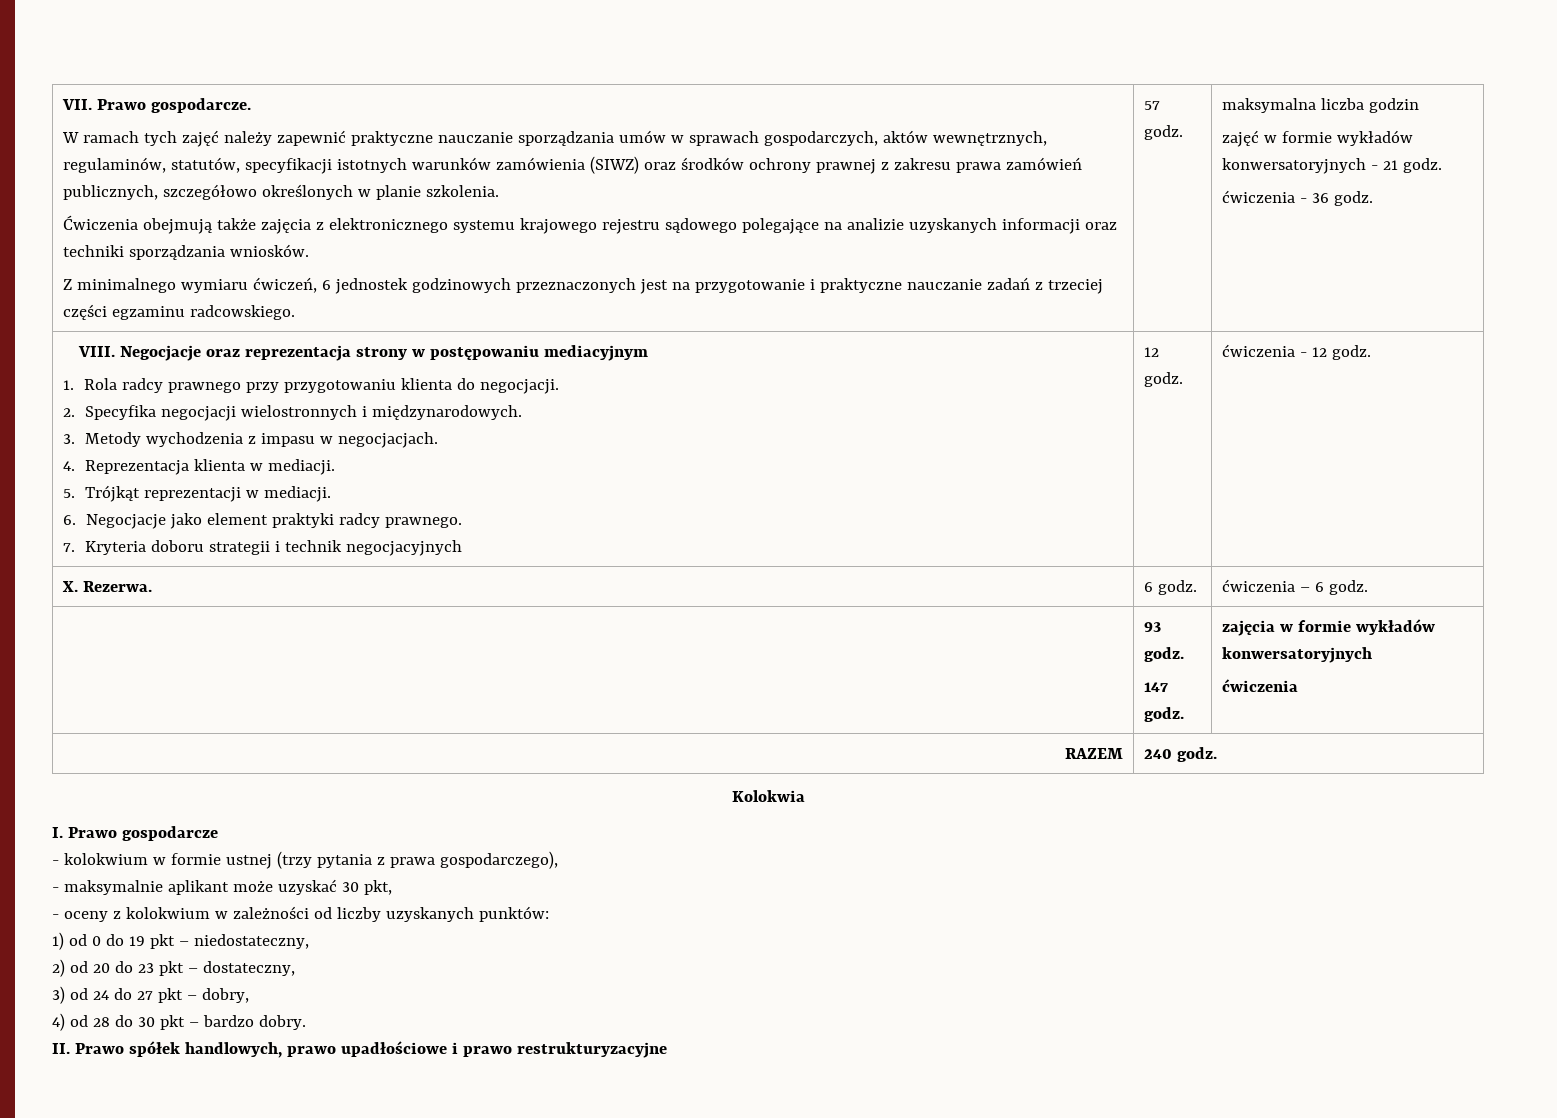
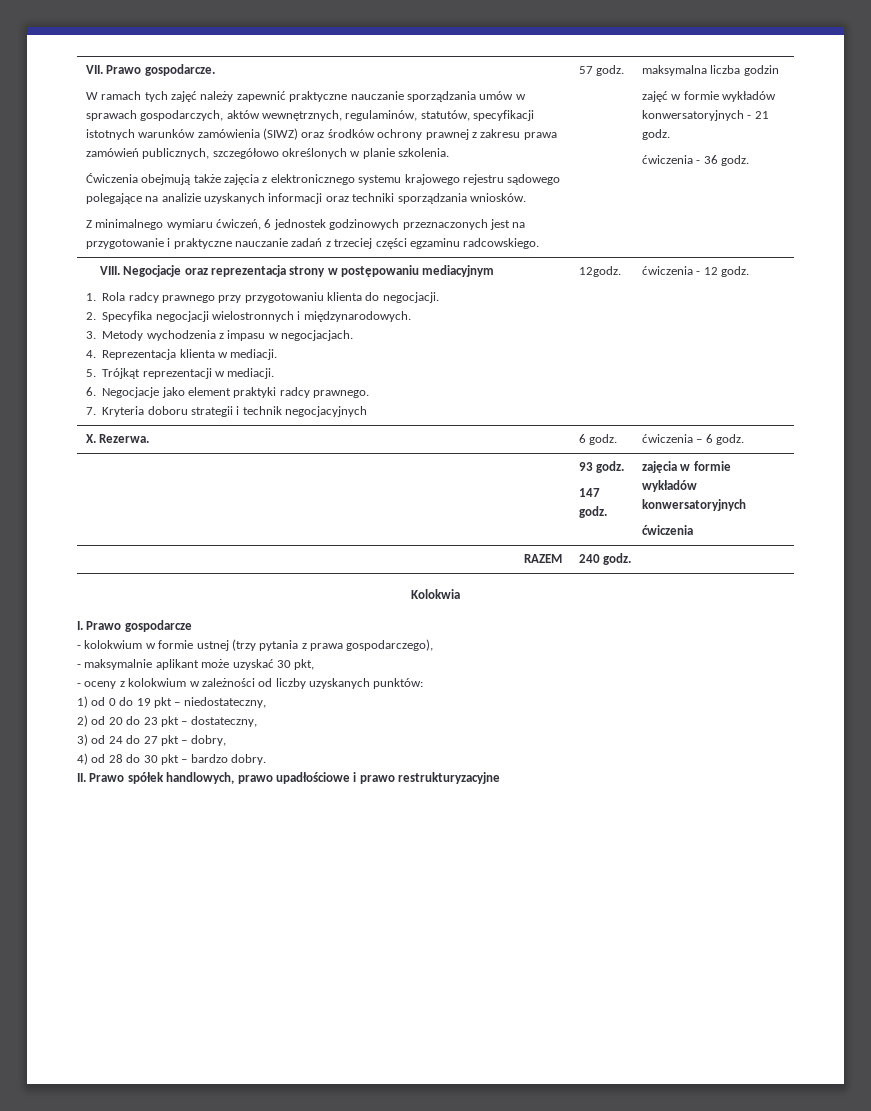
- 7. Kryteria doboru strategii i technik negocjacyjnych | 12 godz.
+ 7. Kryteria doboru strategii i technik negocjacyjnych | 12godz.

